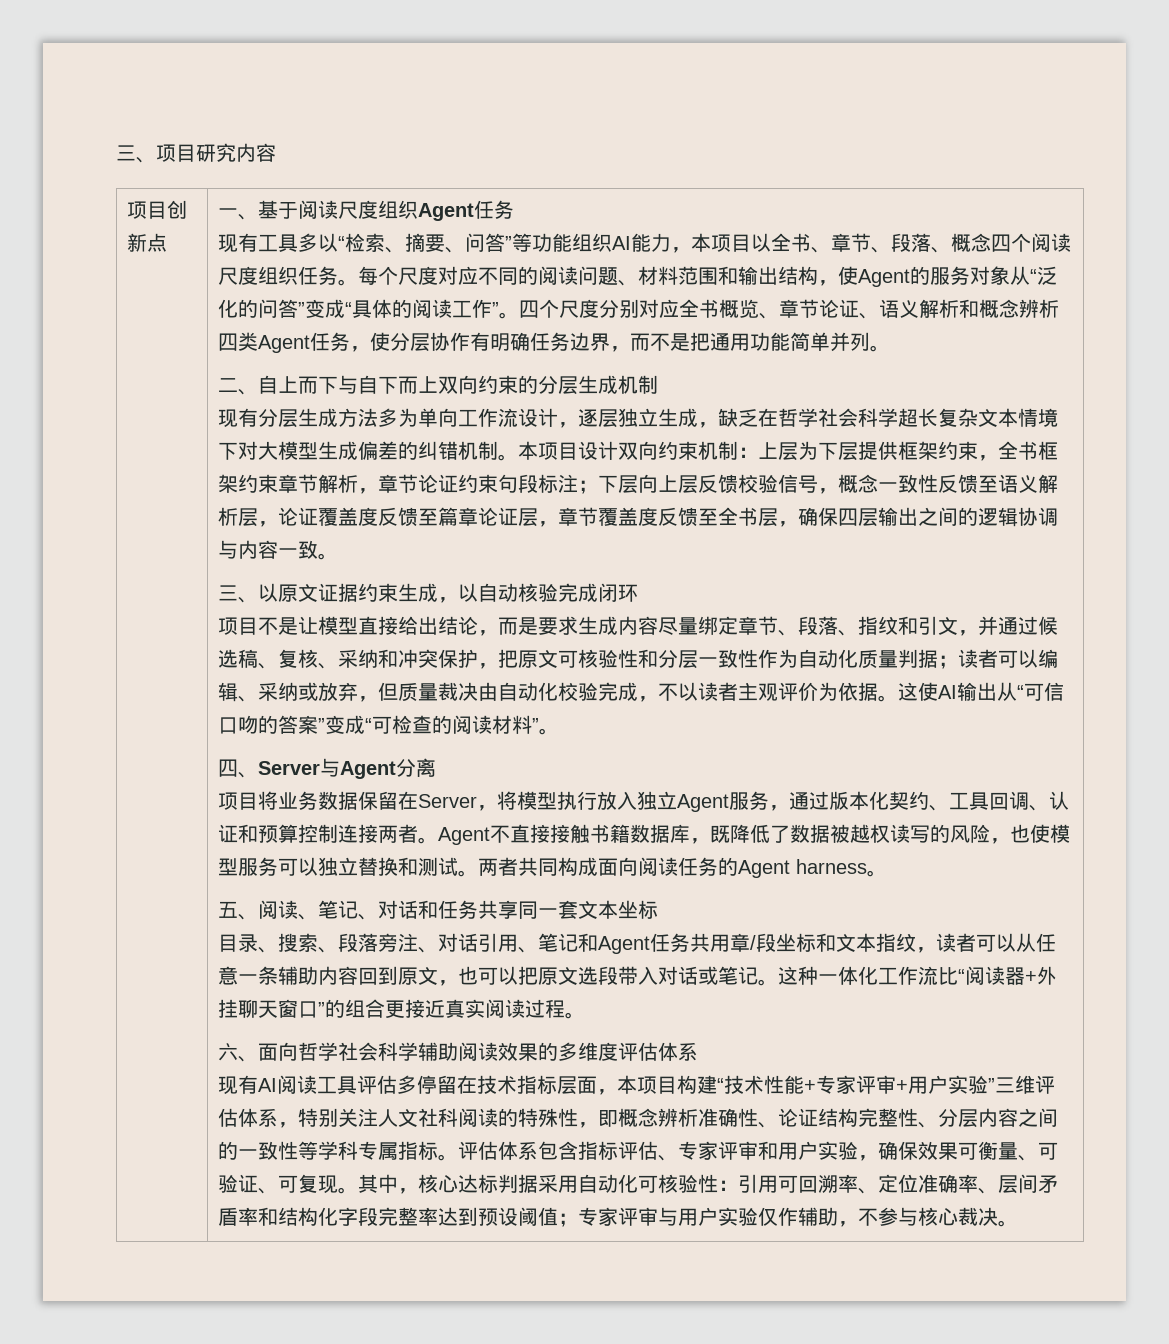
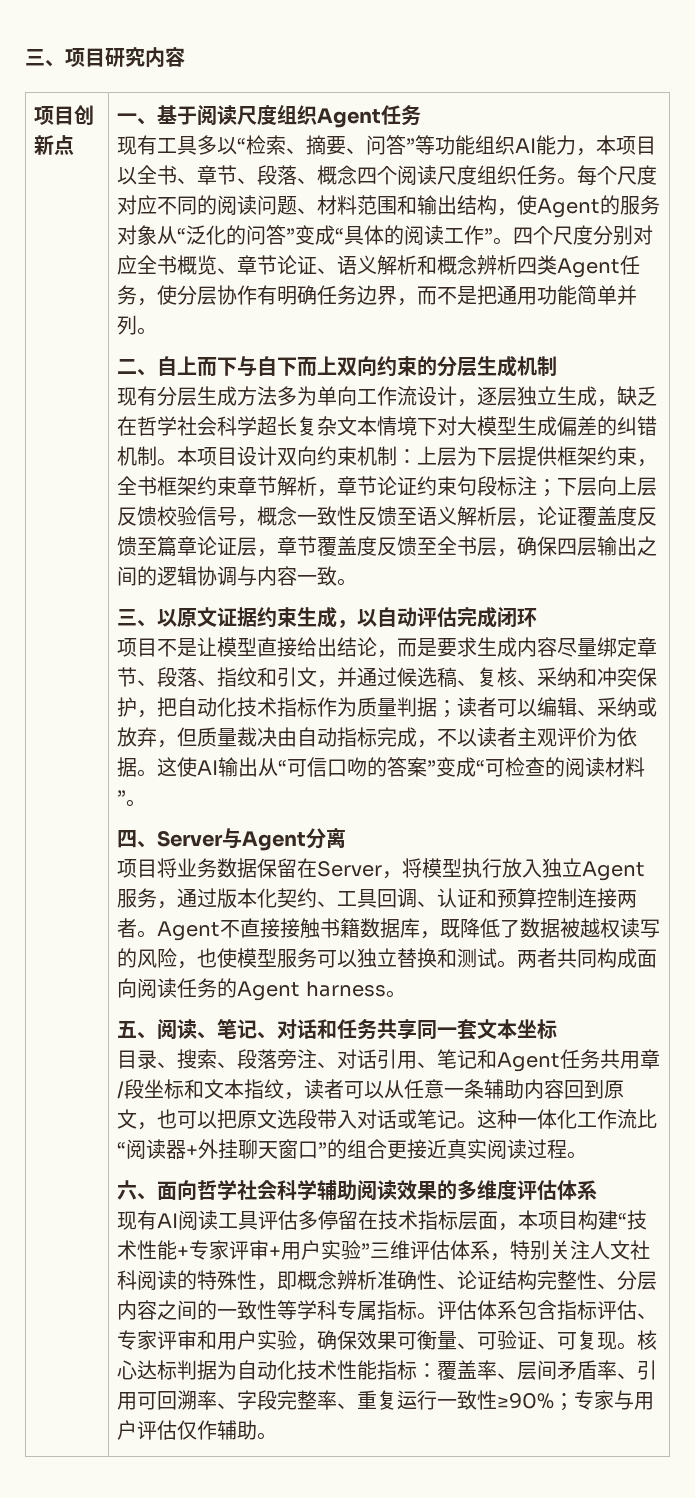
- 三、以原文证据约束生成，以自动核验完成闭环
+ 三、以原文证据约束生成，以自动评估完成闭环
- 项目不是让模型直接给出结论，而是要求生成内容尽量绑定章节、段落、指纹和引文，并通过候选稿、复核、采纳和冲突保护，把原文可核验性和分层一致性作为自动化质量判据；读者可以编辑、采纳或放弃，但质量裁决由自动化校验完成，不以读者主观评价为依据。
+ 项目不是让模型直接给出结论，而是要求生成内容尽量绑定章节、段落、指纹和引文，并通过候选稿、复核、采纳和冲突保护，把自动化技术指标作为质量判据；读者可以编辑、采纳或放弃，但质量裁决由自动指标完成，不以读者主观评价为依据。
- 其中，核心达标判据采用自动化可核验性：引用可回溯率、定位准确率、层间矛盾率和结构化字段完整率达到预设阈值；专家评审与用户实验仅作辅助，不参与核心裁决。
+ 核心达标判据为自动化技术性能指标：覆盖率、层间矛盾率、引用可回溯率、字段完整率、重复运行一致性≥90%；专家与用户评估仅作辅助。

